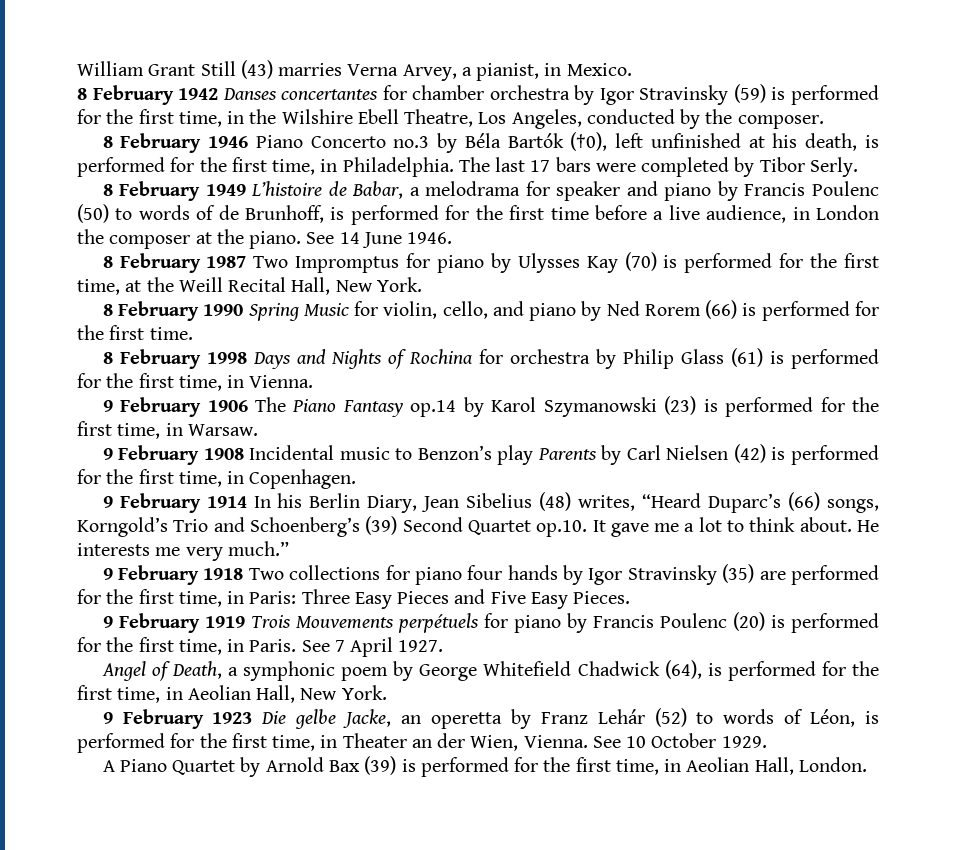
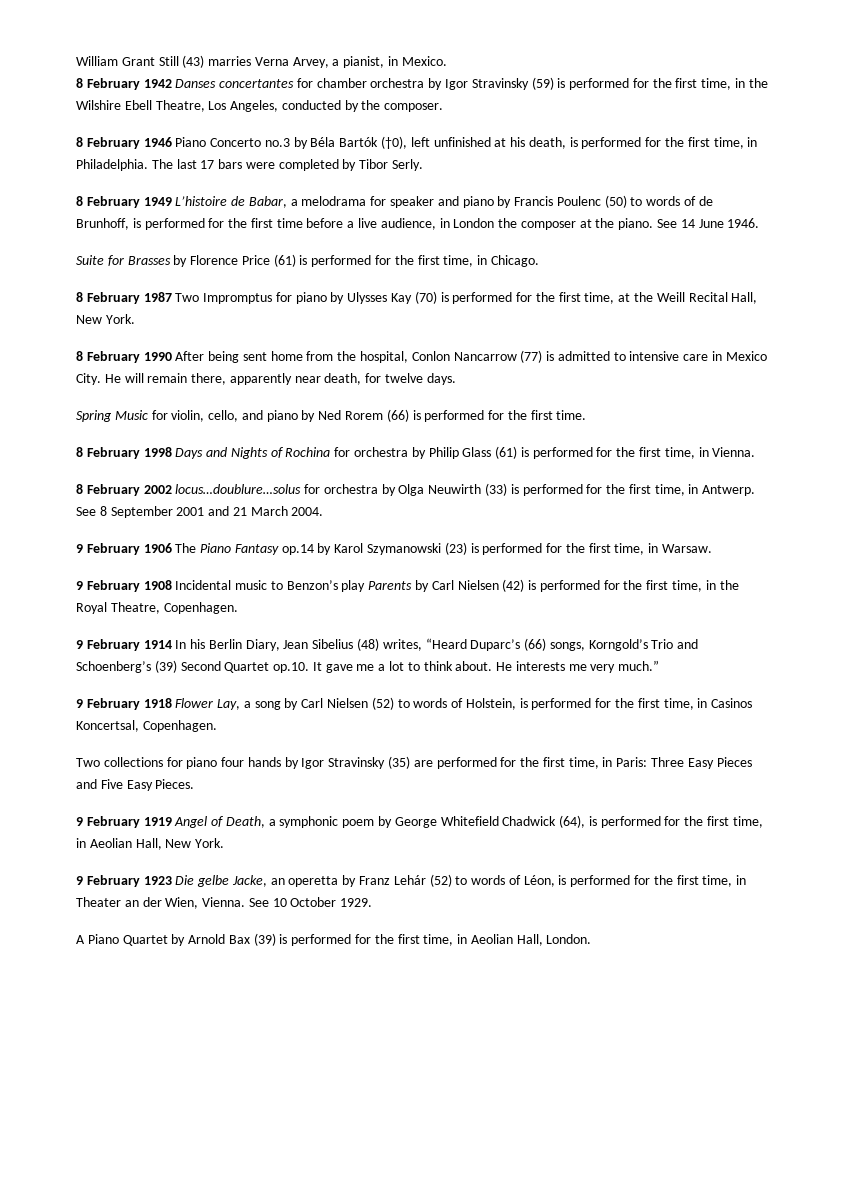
+ Suite for Brasses by Florence Price (61) is performed for the first time, in Chicago.
- 8 February 1990 Spring Music for violin, cello, and piano by Ned Rorem (66) is performed for the first time.
+ 8 February 1990 After being sent home from the hospital, Conlon Nancarrow (77) is admitted to intensive care in Mexico City. He will remain there, apparently near death, for twelve days.
+ Spring Music for violin, cello, and piano by Ned Rorem (66) is performed for the first time.
+ 8 February 2002 locus…doublure…solus for orchestra by Olga Neuwirth (33) is performed for the first time, in Antwerp. See 8 September 2001 and 21 March 2004.
- 9 February 1908 Incidental music to Benzon’s play Parents by Carl Nielsen (42) is performed for the first time, in Copenhagen.
+ 9 February 1908 Incidental music to Benzon’s play Parents by Carl Nielsen (42) is performed for the first time, in the Royal Theatre, Copenhagen.
- 9 February 1918 Two collections for piano four hands by Igor Stravinsky (35) are performed for the first time, in Paris: Three Easy Pieces and Five Easy Pieces.
+ 9 February 1918 Flower Lay, a song by Carl Nielsen (52) to words of Holstein, is performed for the first time, in Casinos Koncertsal, Copenhagen.
+ Two collections for piano four hands by Igor Stravinsky (35) are performed for the first time, in Paris: Three Easy Pieces and Five Easy Pieces.
- 9 February 1919 Trois Mouvements perpétuels for piano by Francis Poulenc (20) is performed for the first time, in Paris. See 7 April 1927.
- Angel of Death, a symphonic poem by George Whitefield Chadwick (64), is performed for the first time, in Aeolian Hall, New York.
+ 9 February 1919 Angel of Death, a symphonic poem by George Whitefield Chadwick (64), is performed for the first time, in Aeolian Hall, New York.

